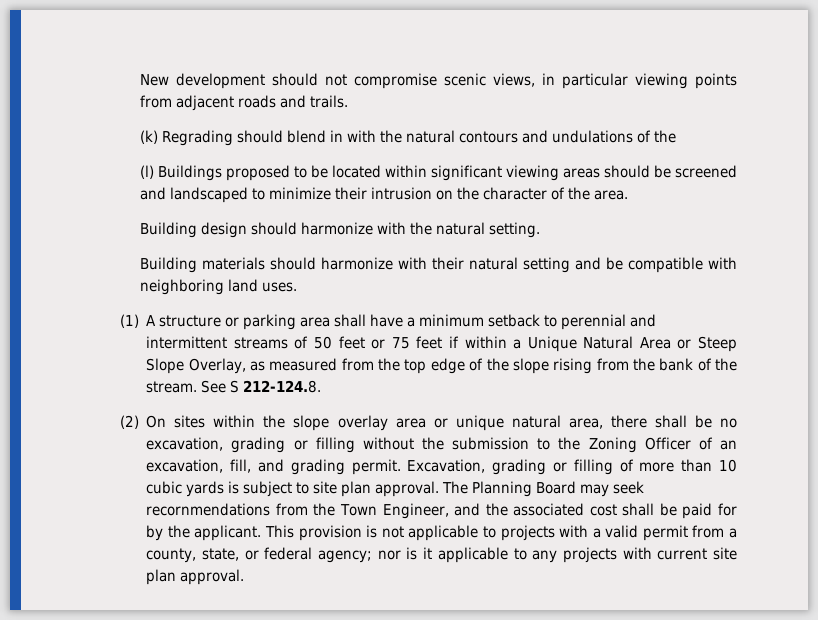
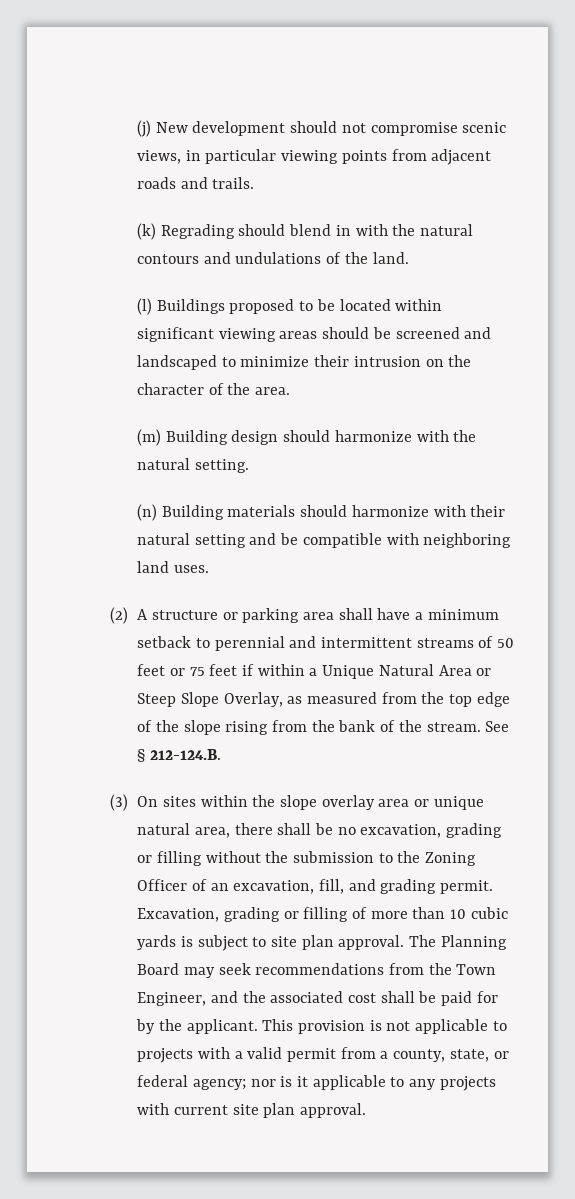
- New development should not compromise scenic views, in particular viewing points from adjacent roads and trails.
+ (j) New development should not compromise scenic views, in particular viewing points from adjacent roads and trails.
- (k) Regrading should blend in with the natural contours and undulations of the
+ (k) Regrading should blend in with the natural contours and undulations of the land.
- Building design should harmonize with the natural setting.
+ (m) Building design should harmonize with the natural setting.
- Building materials should harmonize with their natural setting and be compatible with neighboring land uses.
+ (n) Building materials should harmonize with their natural setting and be compatible with neighboring land uses.
- (1) A structure or parking area shall have a minimum setback to perennial and intermittent streams of 50 feet or 75 feet if within a Unique Natural Area or Steep Slope Overlay, as measured from the top edge of the slope rising from the bank of the stream.
+ (2) A structure or parking area shall have a minimum setback to perennial and intermittent streams of 50 feet or 75 feet if within a Unique Natural Area or Steep Slope Overlay, as measured from the top edge of the slope rising from the bank of the stream.
- See S 212-124.8.
- (2) On sites within the slope overlay area or unique natural area, there shall be no excavation, grading or filling without the submission to the Zoning Officer of an excavation, fill, and grading permit.
+ See § 212-124.B.
+ (3) On sites within the slope overlay area or unique natural area, there shall be no excavation, grading or filling without the submission to the Zoning Officer of an excavation, fill, and grading permit.
- The Planning Board may seek recornmendations from the Town Engineer, and the associated cost shall be paid for by the applicant.
+ The Planning Board may seek recommendations from the Town Engineer, and the associated cost shall be paid for by the applicant.

